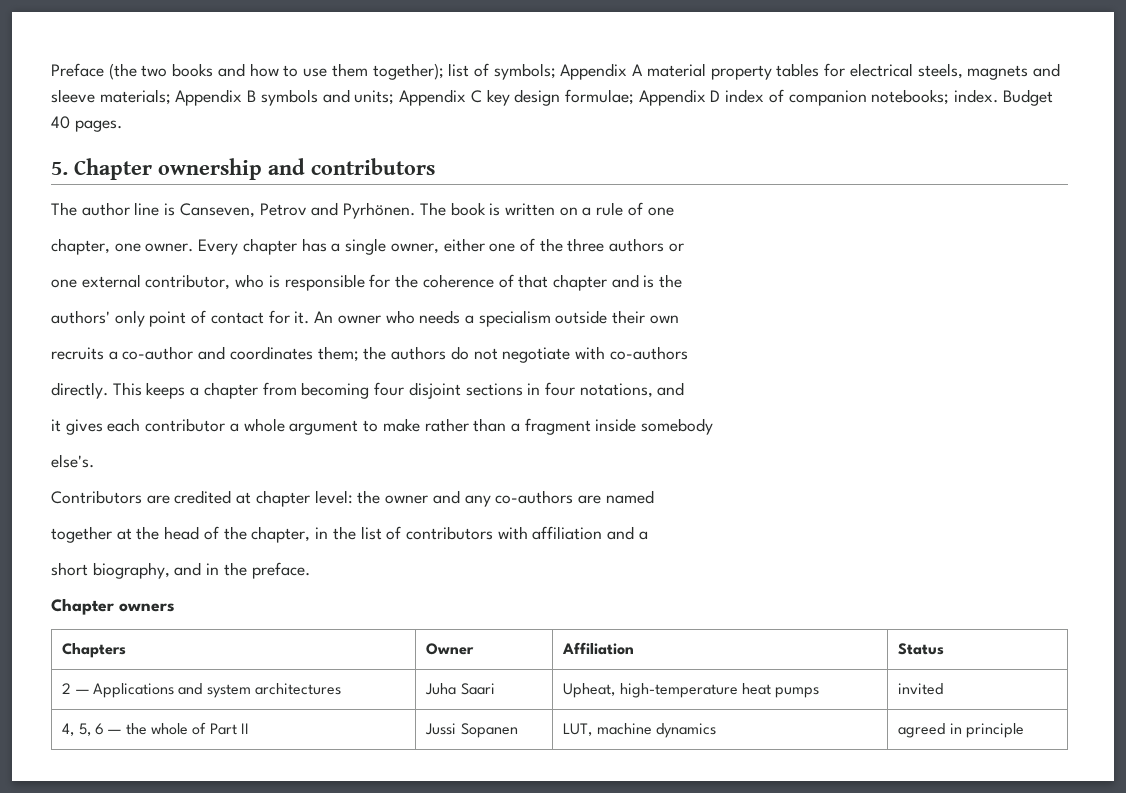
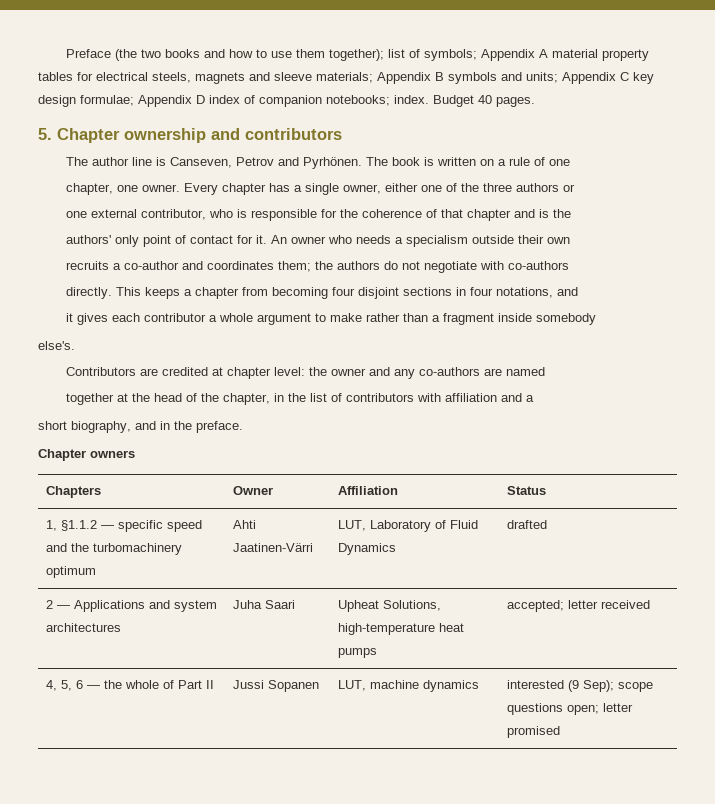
+ 1, §1.1.2 — specific speed and the turbomachinery optimum | Ahti Jaatinen-Värri | LUT, Laboratory of Fluid Dynamics | drafted
- 2 — Applications and system architectures | Juha Saari | Upheat, high-temperature heat pumps | invited
+ 2 — Applications and system architectures | Juha Saari | Upheat Solutions, high-temperature heat pumps | accepted; letter received
- 4, 5, 6 — the whole of Part II | Jussi Sopanen | LUT, machine dynamics | agreed in principle
+ 4, 5, 6 — the whole of Part II | Jussi Sopanen | LUT, machine dynamics | interested (9 Sep); scope questions open; letter promised

